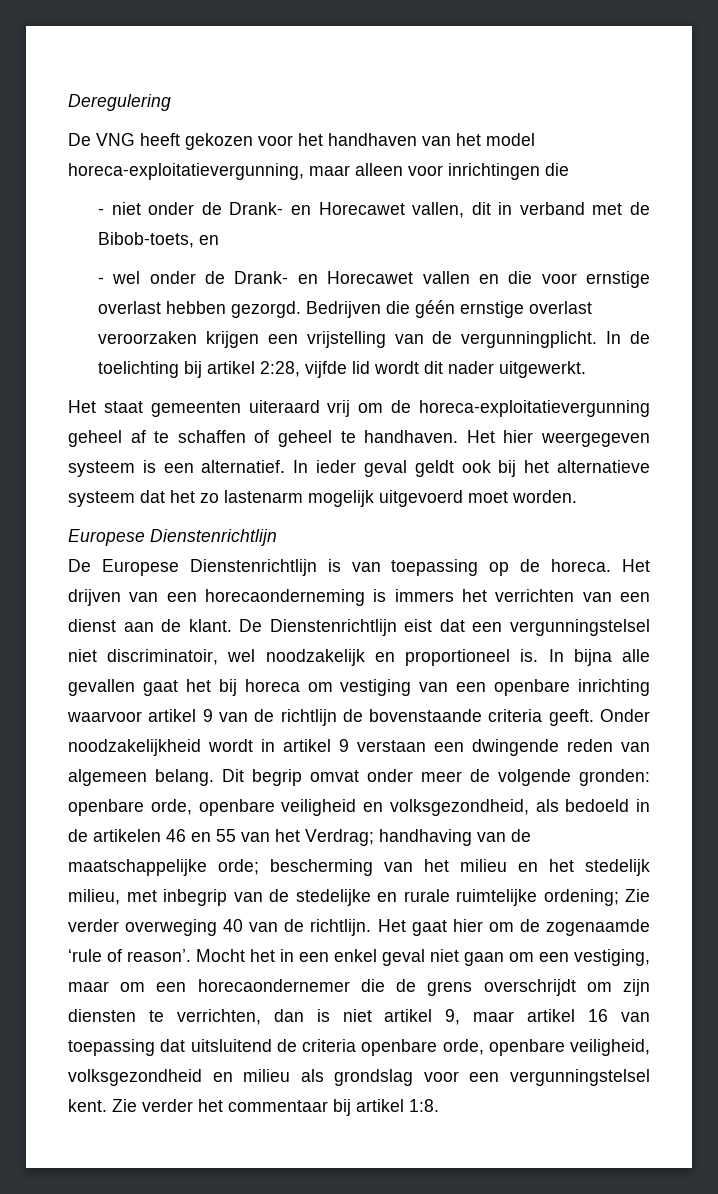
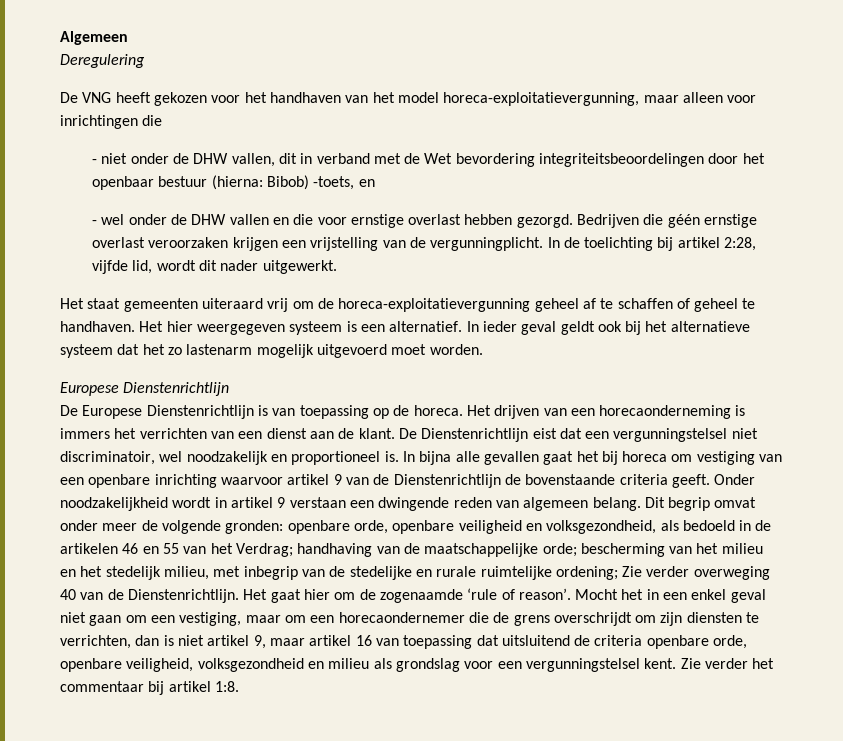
+ Algemeen
- - niet onder de Drank- en Horecawet vallen, dit in verband met de Bibob-toets, en
+ - niet onder de DHW vallen, dit in verband met de Wet bevordering integriteitsbeoordelingen door het openbaar bestuur (hierna: Bibob) -toets, en
- - wel onder de Drank- en Horecawet vallen en die voor ernstige overlast hebben gezorgd.
+ - wel onder de DHW vallen en die voor ernstige overlast hebben gezorgd.
- In de toelichting bij artikel 2:28, vijfde lid wordt dit nader uitgewerkt.
+ In de toelichting bij artikel 2:28, vijfde lid, wordt dit nader uitgewerkt.
- In bijna alle gevallen gaat het bij horeca om vestiging van een openbare inrichting waarvoor artikel 9 van de richtlijn de bovenstaande criteria geeft.
+ In bijna alle gevallen gaat het bij horeca om vestiging van een openbare inrichting waarvoor artikel 9 van de Dienstenrichtlijn de bovenstaande criteria geeft.
- Dit begrip omvat onder meer de volgende gronden: openbare orde, openbare veiligheid en volksgezondheid, als bedoeld in de artikelen 46 en 55 van het Verdrag; handhaving van de maatschappelijke orde; bescherming van het milieu en het stedelijk milieu, met inbegrip van de stedelijke en rurale ruimtelijke ordening; Zie verder overweging 40 van de richtlijn.
+ Dit begrip omvat onder meer de volgende gronden: openbare orde, openbare veiligheid en volksgezondheid, als bedoeld in de artikelen 46 en 55 van het Verdrag; handhaving van de maatschappelijke orde; bescherming van het milieu en het stedelijk milieu, met inbegrip van de stedelijke en rurale ruimtelijke ordening; Zie verder overweging 40 van de Dienstenrichtlijn.

